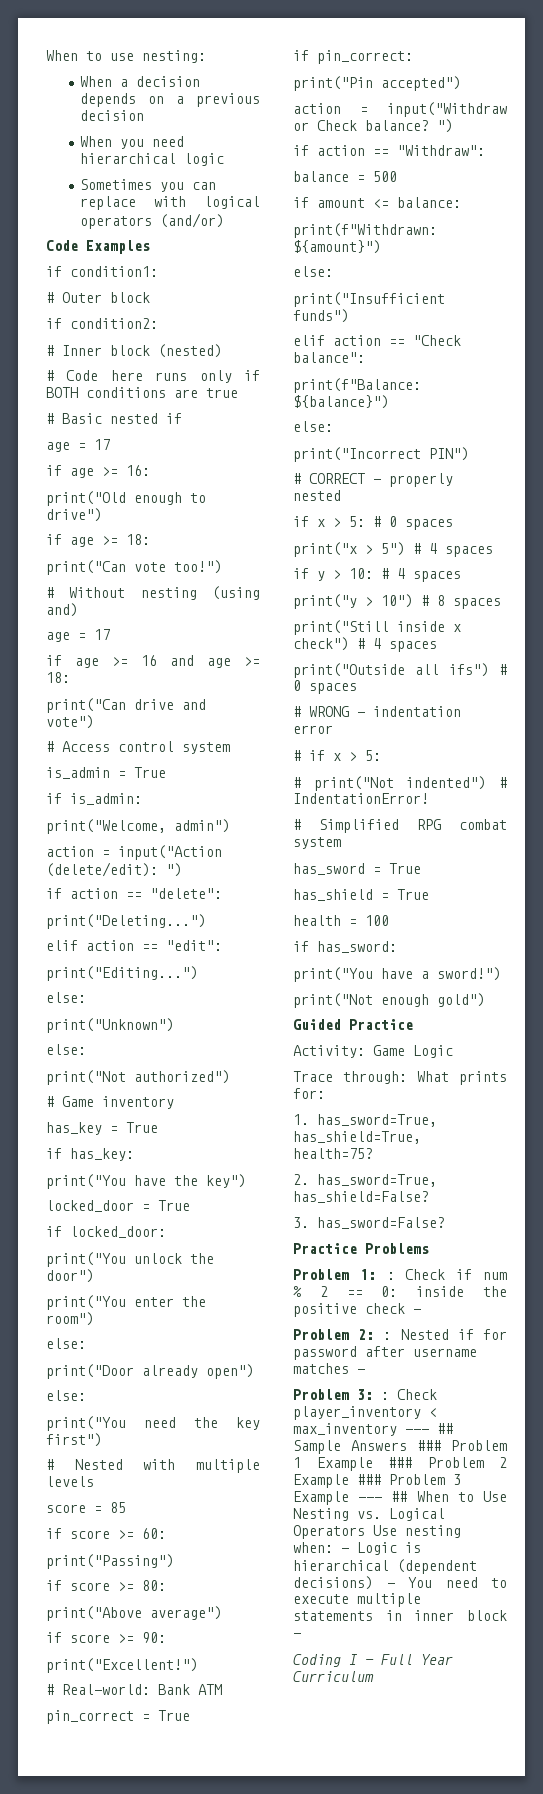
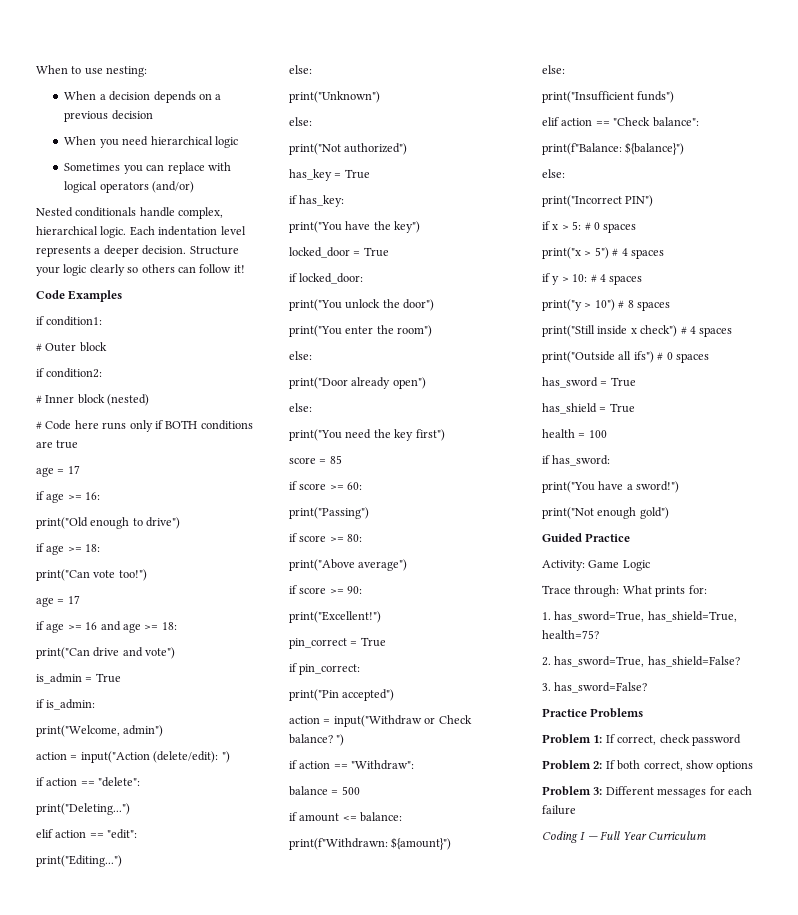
+ Nested conditionals handle complex, hierarchical logic. Each indentation level represents a deeper decision. Structure your logic clearly so others can follow it!
- # Basic nested if
- # Without nesting (using and)
- # Access control system
- # Game inventory
- # Nested with multiple levels
- # Real-world: Bank ATM
- # CORRECT - properly nested
- # WRONG - indentation error
- # if x > 5:
- # print("Not indented") # IndentationError!
- # Simplified RPG combat system
- Problem 1: : Check if num % 2 == 0: inside the positive check -
- Problem 2: : Nested if for password after username matches -
- Problem 3: : Check player_inventory < max_inventory --- ## Sample Answers ### Problem 1 Example ### Problem 2 Example ### Problem 3 Example --- ## When to Use Nesting vs. Logical Operators Use nesting when: - Logic is hierarchical (dependent decisions) - You need to execute multiple statements in inner block -
+ Problem 1: If correct, check password
+ Problem 2: If both correct, show options
+ Problem 3: Different messages for each failure

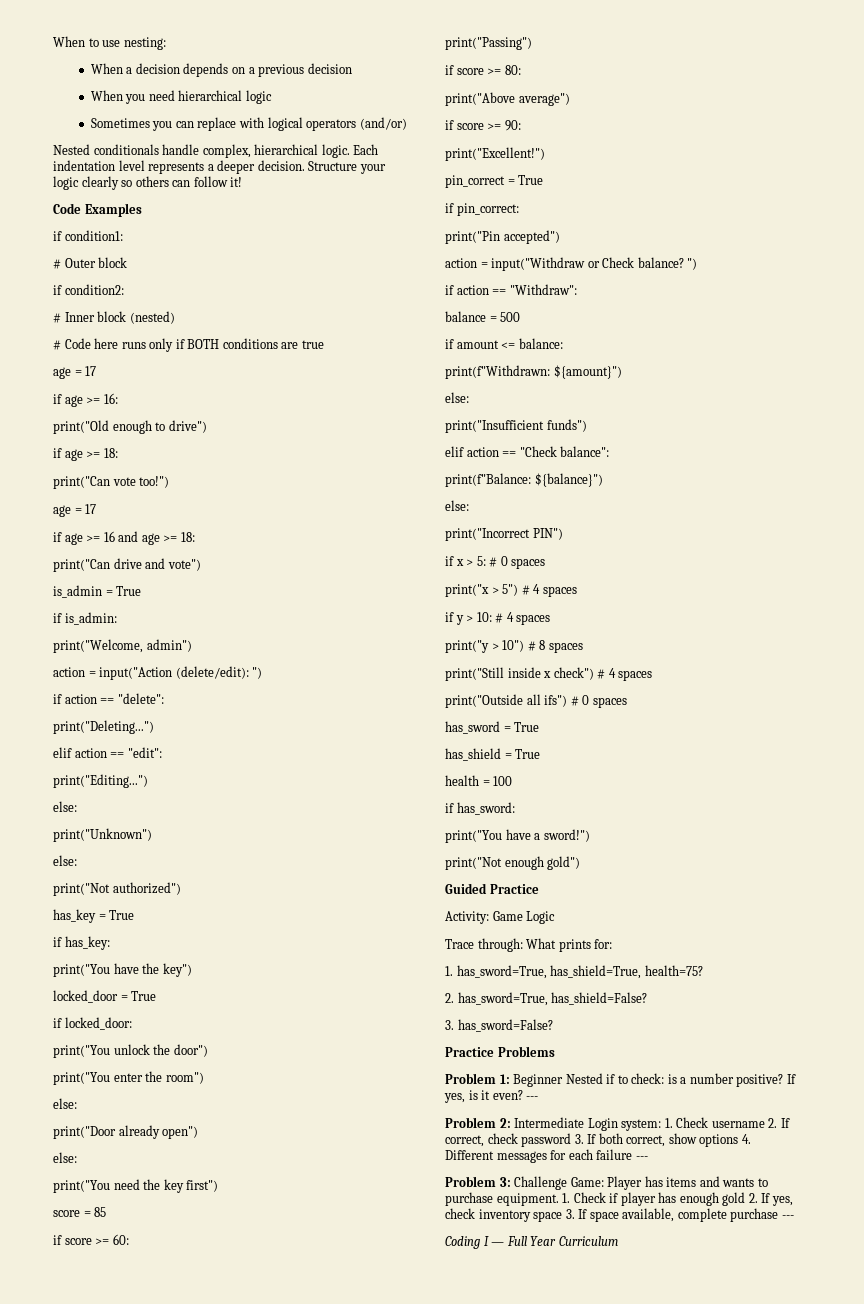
- Problem 1: If correct, check password
- Problem 2: If both correct, show options
- Problem 3: Different messages for each failure
+ Problem 1: Beginner Nested if to check: is a number positive? If yes, is it even? ---
+ Problem 2: Intermediate Login system: 1. Check username 2. If correct, check password 3. If both correct, show options 4. Different messages for each failure ---
+ Problem 3: Challenge Game: Player has items and wants to purchase equipment. 1. Check if player has enough gold 2. If yes, check inventory space 3. If space available, complete purchase ---

